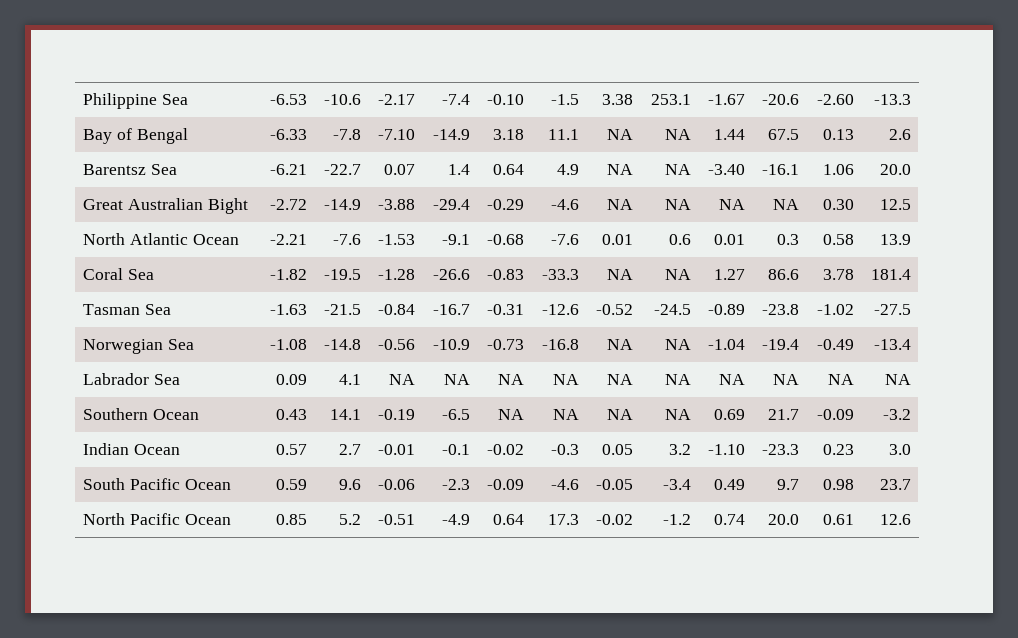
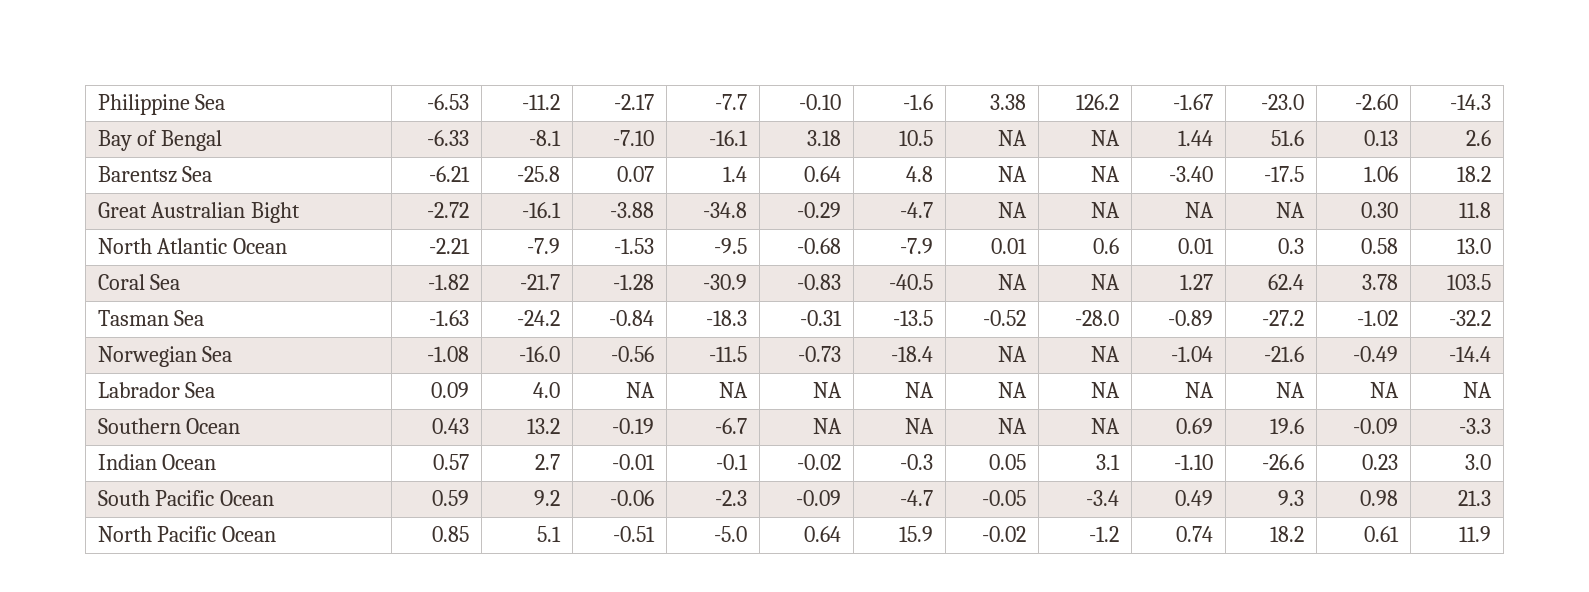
- Philippine Sea | -6.53 | -10.6 | -2.17 | -7.4 | -0.10 | -1.5 | 3.38 | 253.1 | -1.67 | -20.6 | -2.60 | -13.3
+ Philippine Sea | -6.53 | -11.2 | -2.17 | -7.7 | -0.10 | -1.6 | 3.38 | 126.2 | -1.67 | -23.0 | -2.60 | -14.3
- Bay of Bengal | -6.33 | -7.8 | -7.10 | -14.9 | 3.18 | 11.1 | NA | NA | 1.44 | 67.5 | 0.13 | 2.6
+ Bay of Bengal | -6.33 | -8.1 | -7.10 | -16.1 | 3.18 | 10.5 | NA | NA | 1.44 | 51.6 | 0.13 | 2.6
- Barentsz Sea | -6.21 | -22.7 | 0.07 | 1.4 | 0.64 | 4.9 | NA | NA | -3.40 | -16.1 | 1.06 | 20.0
+ Barentsz Sea | -6.21 | -25.8 | 0.07 | 1.4 | 0.64 | 4.8 | NA | NA | -3.40 | -17.5 | 1.06 | 18.2
- Great Australian Bight | -2.72 | -14.9 | -3.88 | -29.4 | -0.29 | -4.6 | NA | NA | NA | NA | 0.30 | 12.5
+ Great Australian Bight | -2.72 | -16.1 | -3.88 | -34.8 | -0.29 | -4.7 | NA | NA | NA | NA | 0.30 | 11.8
- North Atlantic Ocean | -2.21 | -7.6 | -1.53 | -9.1 | -0.68 | -7.6 | 0.01 | 0.6 | 0.01 | 0.3 | 0.58 | 13.9
+ North Atlantic Ocean | -2.21 | -7.9 | -1.53 | -9.5 | -0.68 | -7.9 | 0.01 | 0.6 | 0.01 | 0.3 | 0.58 | 13.0
- Coral Sea | -1.82 | -19.5 | -1.28 | -26.6 | -0.83 | -33.3 | NA | NA | 1.27 | 86.6 | 3.78 | 181.4
+ Coral Sea | -1.82 | -21.7 | -1.28 | -30.9 | -0.83 | -40.5 | NA | NA | 1.27 | 62.4 | 3.78 | 103.5
- Tasman Sea | -1.63 | -21.5 | -0.84 | -16.7 | -0.31 | -12.6 | -0.52 | -24.5 | -0.89 | -23.8 | -1.02 | -27.5
+ Tasman Sea | -1.63 | -24.2 | -0.84 | -18.3 | -0.31 | -13.5 | -0.52 | -28.0 | -0.89 | -27.2 | -1.02 | -32.2
- Norwegian Sea | -1.08 | -14.8 | -0.56 | -10.9 | -0.73 | -16.8 | NA | NA | -1.04 | -19.4 | -0.49 | -13.4
+ Norwegian Sea | -1.08 | -16.0 | -0.56 | -11.5 | -0.73 | -18.4 | NA | NA | -1.04 | -21.6 | -0.49 | -14.4
- Labrador Sea | 0.09 | 4.1 | NA | NA | NA | NA | NA | NA | NA | NA | NA | NA
+ Labrador Sea | 0.09 | 4.0 | NA | NA | NA | NA | NA | NA | NA | NA | NA | NA
- Southern Ocean | 0.43 | 14.1 | -0.19 | -6.5 | NA | NA | NA | NA | 0.69 | 21.7 | -0.09 | -3.2
+ Southern Ocean | 0.43 | 13.2 | -0.19 | -6.7 | NA | NA | NA | NA | 0.69 | 19.6 | -0.09 | -3.3
- Indian Ocean | 0.57 | 2.7 | -0.01 | -0.1 | -0.02 | -0.3 | 0.05 | 3.2 | -1.10 | -23.3 | 0.23 | 3.0
+ Indian Ocean | 0.57 | 2.7 | -0.01 | -0.1 | -0.02 | -0.3 | 0.05 | 3.1 | -1.10 | -26.6 | 0.23 | 3.0
- South Pacific Ocean | 0.59 | 9.6 | -0.06 | -2.3 | -0.09 | -4.6 | -0.05 | -3.4 | 0.49 | 9.7 | 0.98 | 23.7
+ South Pacific Ocean | 0.59 | 9.2 | -0.06 | -2.3 | -0.09 | -4.7 | -0.05 | -3.4 | 0.49 | 9.3 | 0.98 | 21.3
- North Pacific Ocean | 0.85 | 5.2 | -0.51 | -4.9 | 0.64 | 17.3 | -0.02 | -1.2 | 0.74 | 20.0 | 0.61 | 12.6
+ North Pacific Ocean | 0.85 | 5.1 | -0.51 | -5.0 | 0.64 | 15.9 | -0.02 | -1.2 | 0.74 | 18.2 | 0.61 | 11.9

